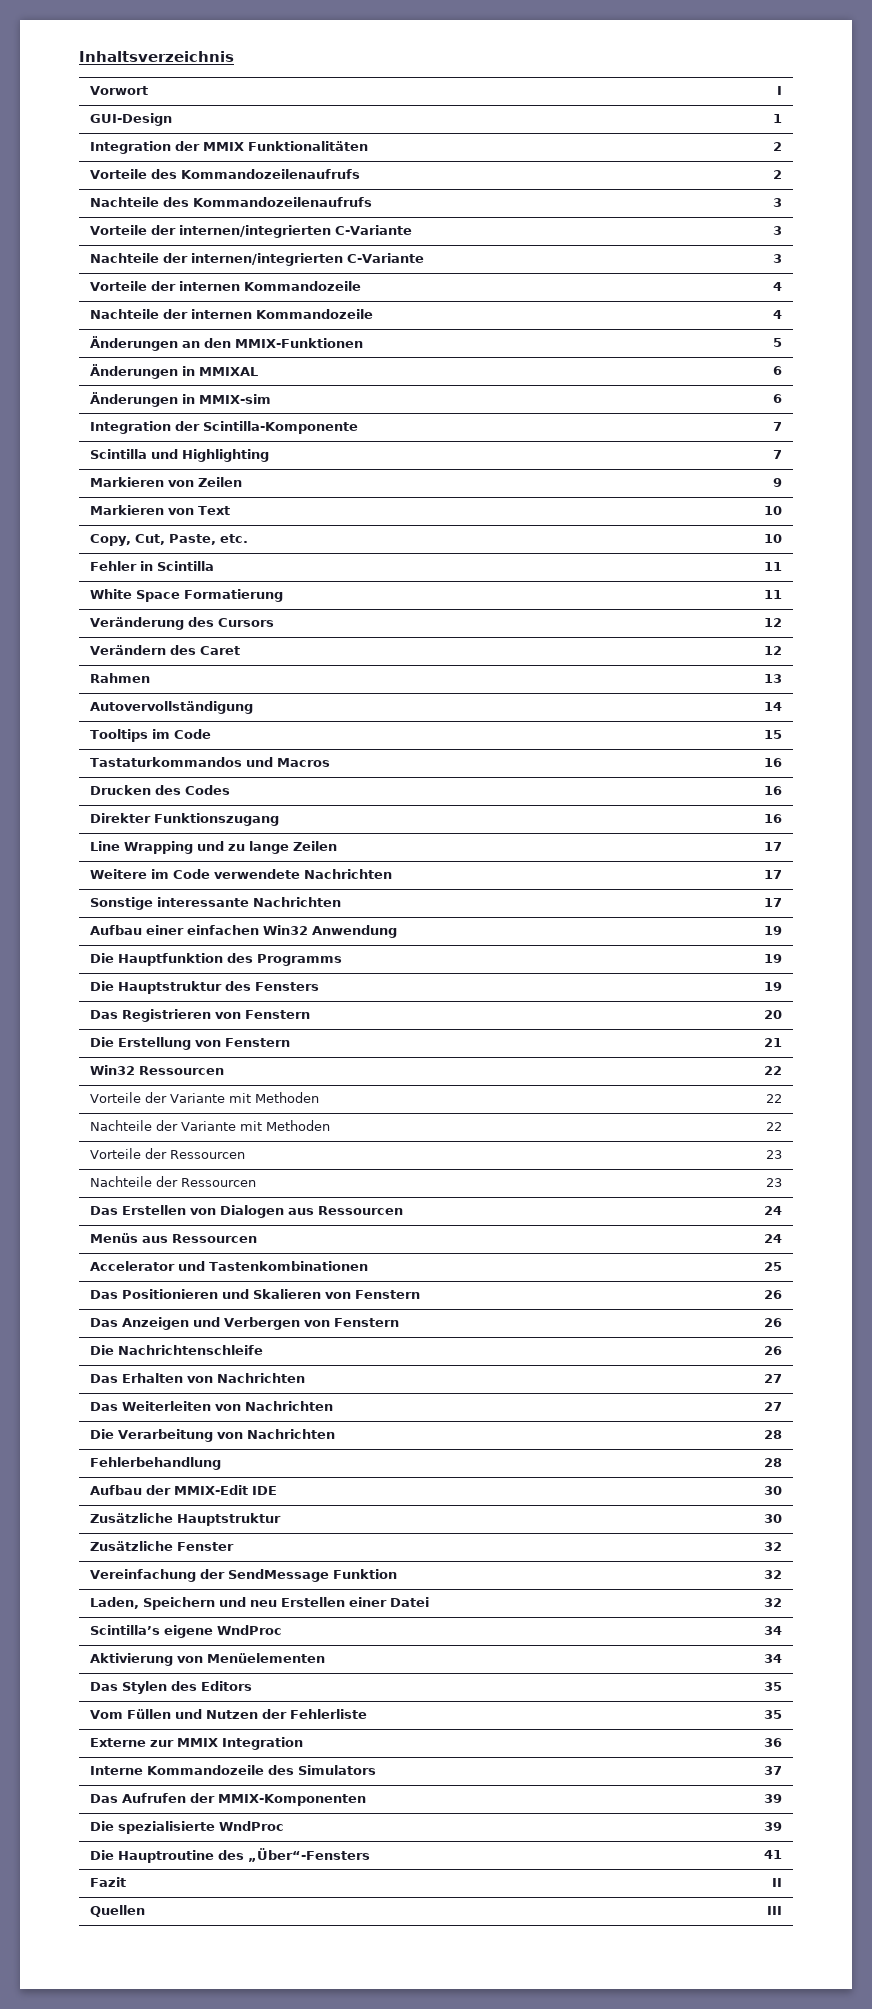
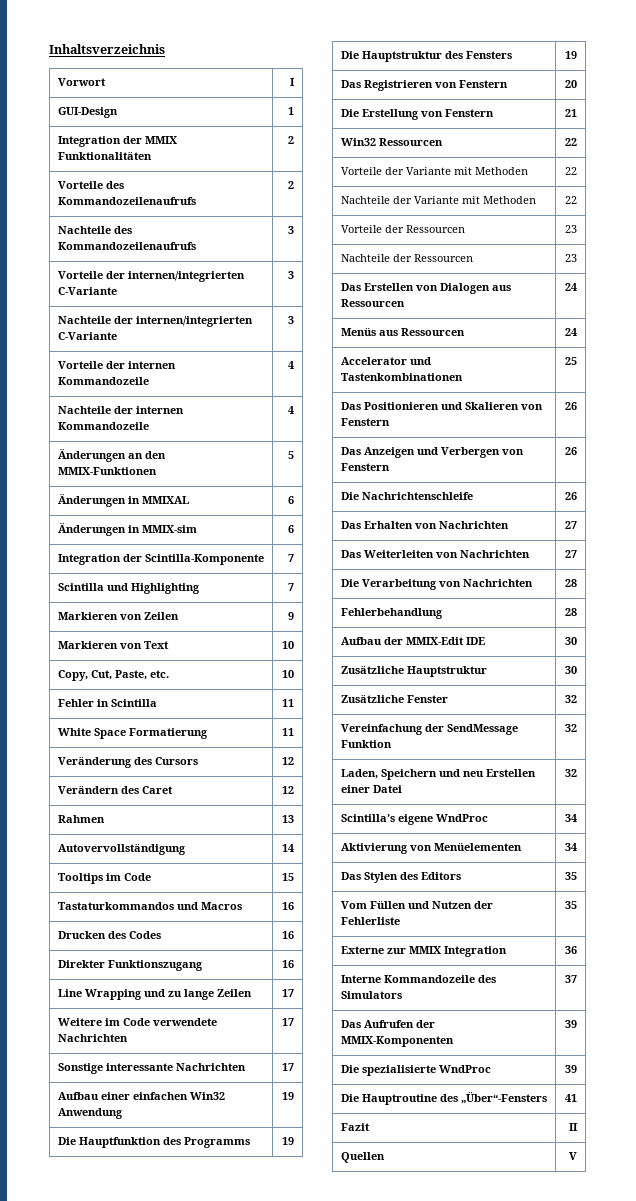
- Quellen | III
+ Quellen | V

